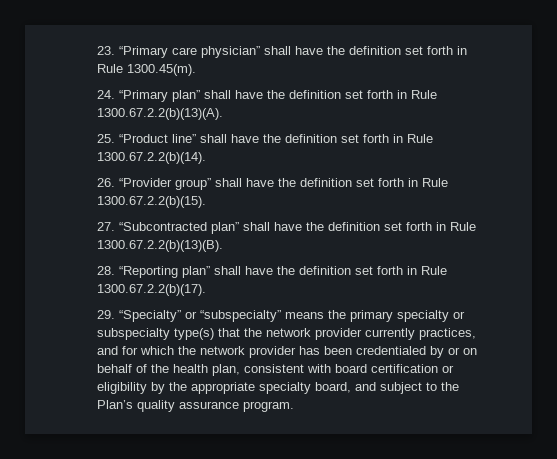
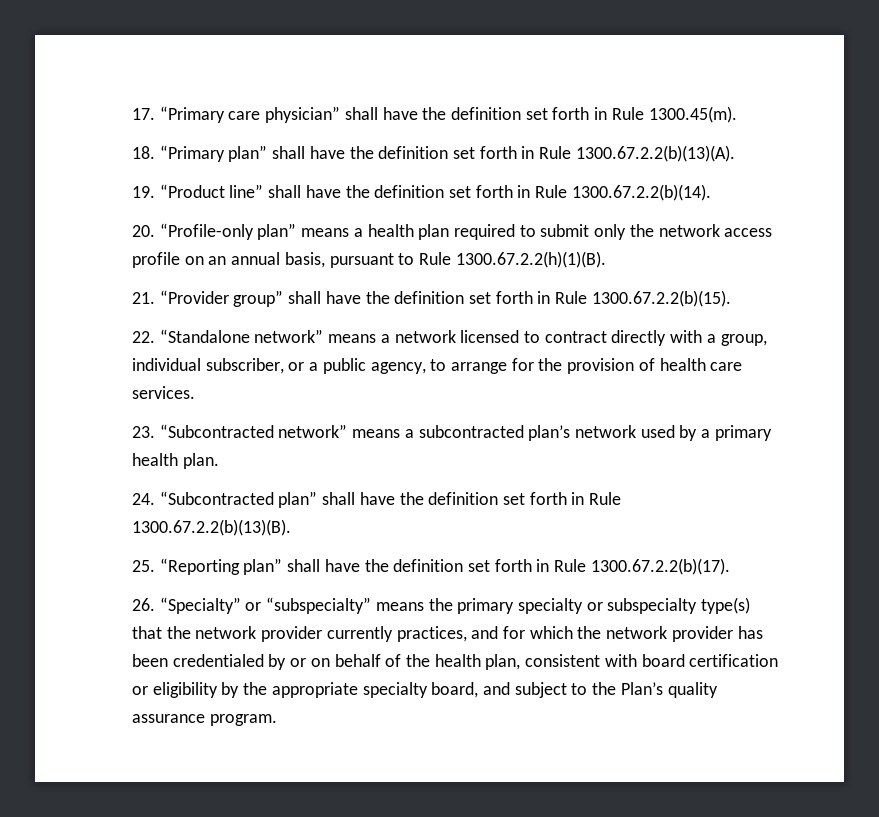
- 23. “Primary care physician” shall have the definition set forth in Rule 1300.45(m).
+ 17. “Primary care physician” shall have the definition set forth in Rule 1300.45(m).
- 24. “Primary plan” shall have the definition set forth in Rule 1300.67.2.2(b)(13)(A).
+ 18. “Primary plan” shall have the definition set forth in Rule 1300.67.2.2(b)(13)(A).
- 25. “Product line” shall have the definition set forth in Rule 1300.67.2.2(b)(14).
+ 19. “Product line” shall have the definition set forth in Rule 1300.67.2.2(b)(14).
- 26. “Provider group” shall have the definition set forth in Rule 1300.67.2.2(b)(15).
+ 20. “Profile-only plan” means a health plan required to submit only the network access profile on an annual basis, pursuant to Rule 1300.67.2.2(h)(1)(B).
+ 21. “Provider group” shall have the definition set forth in Rule 1300.67.2.2(b)(15).
- 27. “Subcontracted plan” shall have the definition set forth in Rule 1300.67.2.2(b)(13)(B).
+ 22. “Standalone network” means a network licensed to contract directly with a group, individual subscriber, or a public agency, to arrange for the provision of health care services.
+ 23. “Subcontracted network” means a subcontracted plan’s network used by a primary health plan.
+ 24. “Subcontracted plan” shall have the definition set forth in Rule 1300.67.2.2(b)(13)(B).
- 28. “Reporting plan” shall have the definition set forth in Rule 1300.67.2.2(b)(17).
+ 25. “Reporting plan” shall have the definition set forth in Rule 1300.67.2.2(b)(17).
- 29. “Specialty” or “subspecialty” means the primary specialty or subspecialty type(s) that the network provider currently practices, and for which the network provider has been credentialed by or on behalf of the health plan, consistent with board certification or eligibility by the appropriate specialty board, and subject to the Plan’s quality assurance program.
+ 26. “Specialty” or “subspecialty” means the primary specialty or subspecialty type(s) that the network provider currently practices, and for which the network provider has been credentialed by or on behalf of the health plan, consistent with board certification or eligibility by the appropriate specialty board, and subject to the Plan’s quality assurance program.

